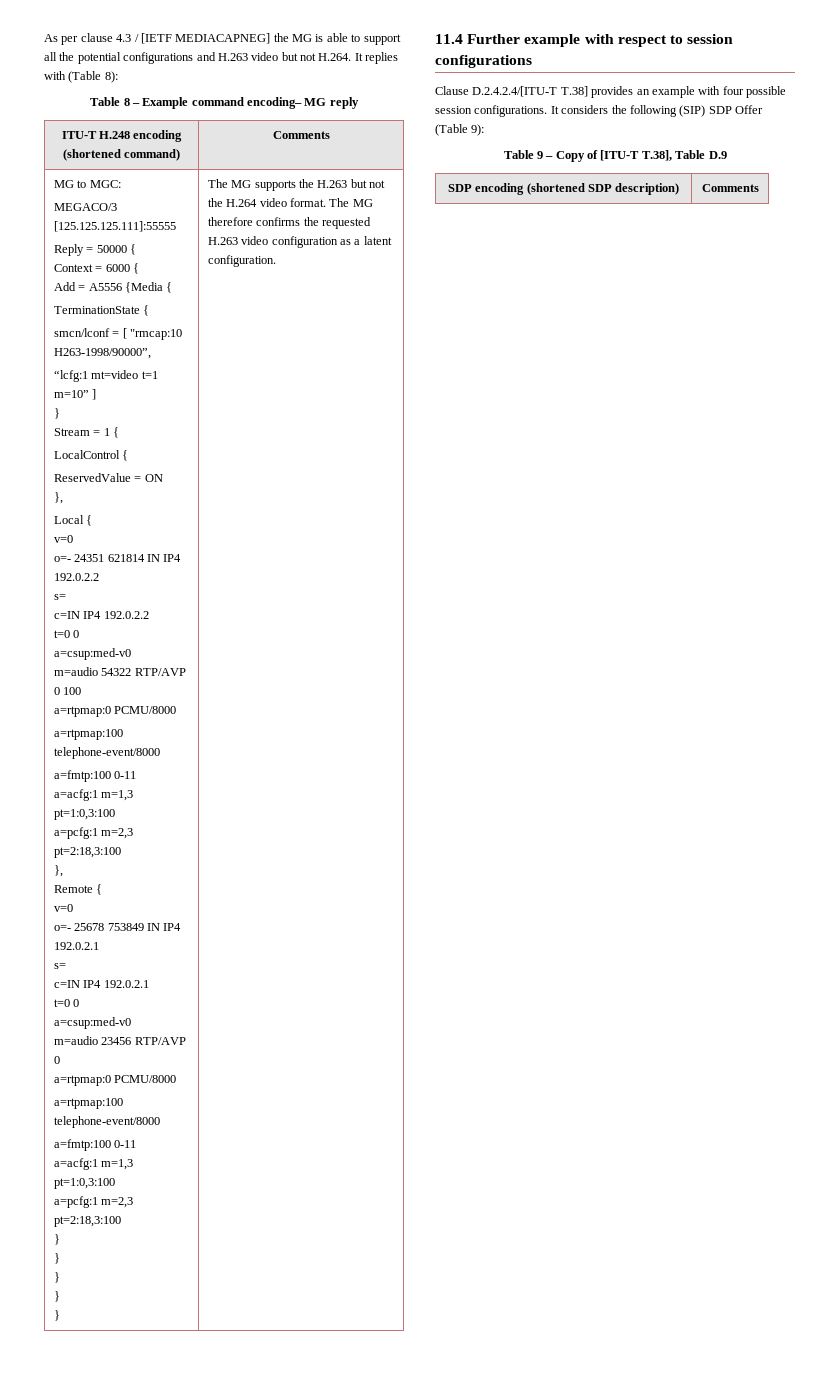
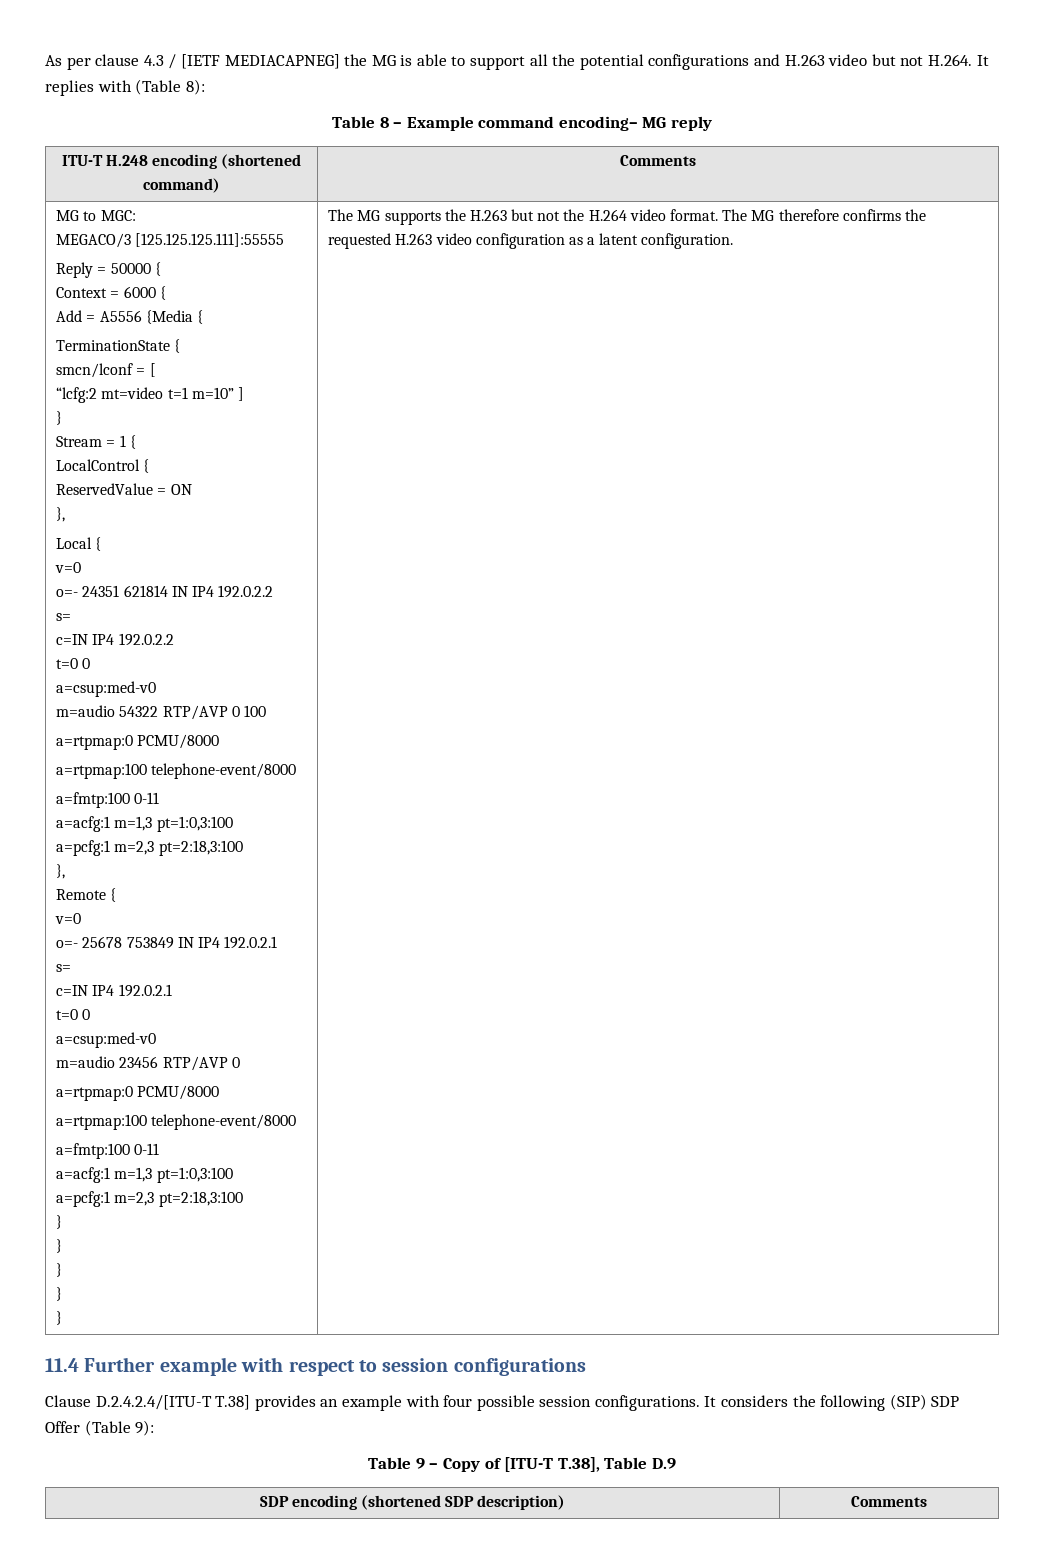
- smcn/lconf = [ "rmcap:10 H263-1998/90000”,
- “lcfg:1 mt=video t=1 m=10” ]
+ smcn/lconf = [
+ “lcfg:2 mt=video t=1 m=10” ]

